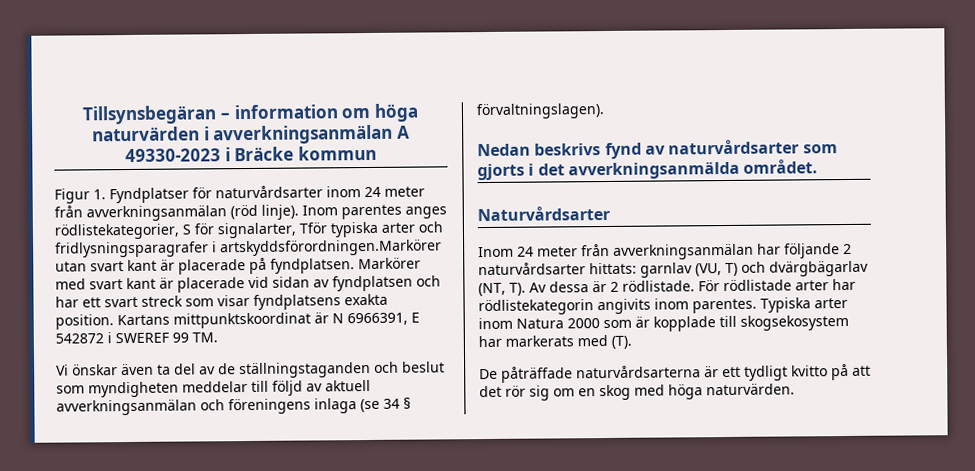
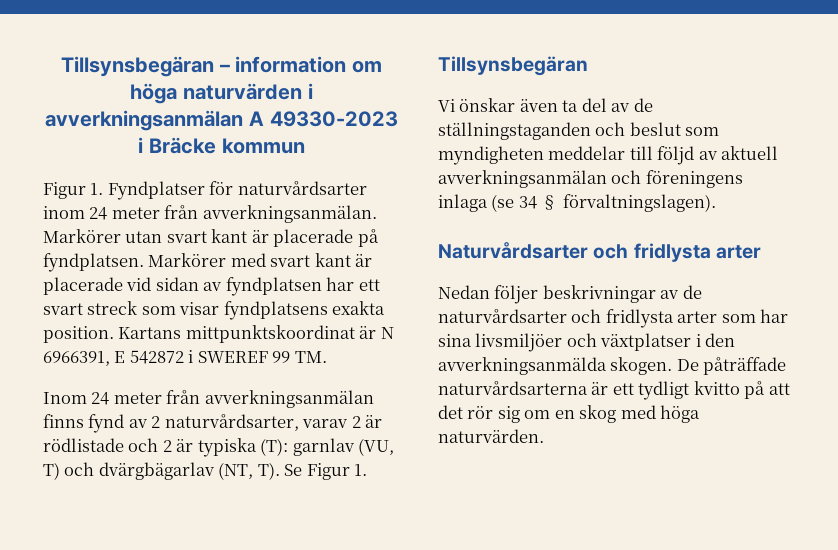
- Figur 1. Fyndplatser för naturvårdsarter inom 24 meter från avverkningsanmälan (röd linje). Inom parentes anges rödlistekategorier, S för signalarter, Tför typiska arter och fridlysningsparagrafer i artskyddsförordningen.Markörer utan svart kant är placerade på fyndplatsen.
+ Figur 1. Fyndplatser för naturvårdsarter inom 24 meter från avverkningsanmälan. Markörer utan svart kant är placerade på fyndplatsen.
- Markörer med svart kant är placerade vid sidan av fyndplatsen och har ett svart streck som visar fyndplatsens exakta position.
+ Markörer med svart kant är placerade vid sidan av fyndplatsen har ett svart streck som visar fyndplatsens exakta position.
+ Inom 24 meter från avverkningsanmälan finns fynd av 2 naturvårdsarter, varav 2 är rödlistade och 2 är typiska (T): garnlav (VU, T) och dvärgbägarlav (NT, T). Se Figur 1.
+ Tillsynsbegäran
- Nedan beskrivs fynd av naturvårdsarter som gjorts i det avverkningsanmälda området.
- Naturvårdsarter
- Inom 24 meter från avverkningsanmälan har följande 2 naturvårdsarter hittats: garnlav (VU, T) och dvärgbägarlav (NT, T). Av dessa är 2 rödlistade. För rödlistade arter har rödlistekategorin angivits inom parentes. Typiska arter inom Natura 2000 som är kopplade till skogsekosystem har markerats med (T).
- De påträffade naturvårdsarterna är ett tydligt kvitto på att det rör sig om en skog med höga naturvärden.
+ Naturvårdsarter och fridlysta arter
+ Nedan följer beskrivningar av de naturvårdsarter och fridlysta arter som har sina livsmiljöer och växtplatser i den avverkningsanmälda skogen. De påträffade naturvårdsarterna är ett tydligt kvitto på att det rör sig om en skog med höga naturvärden.

